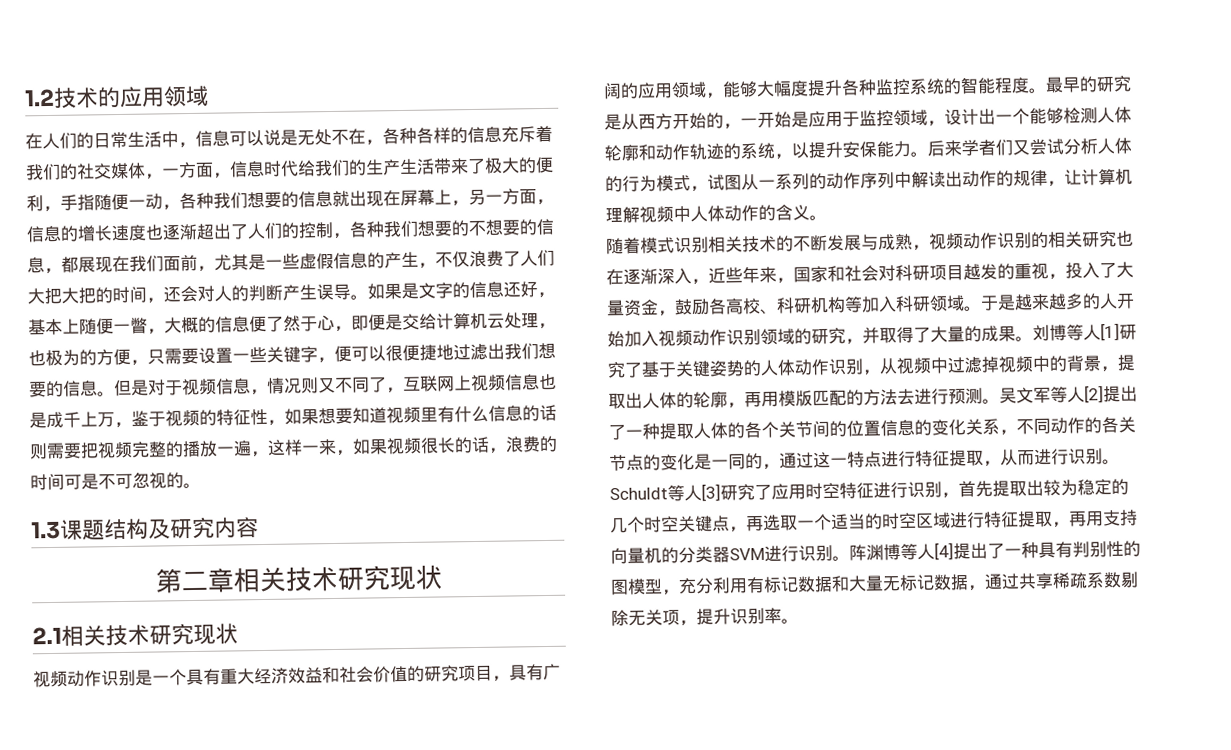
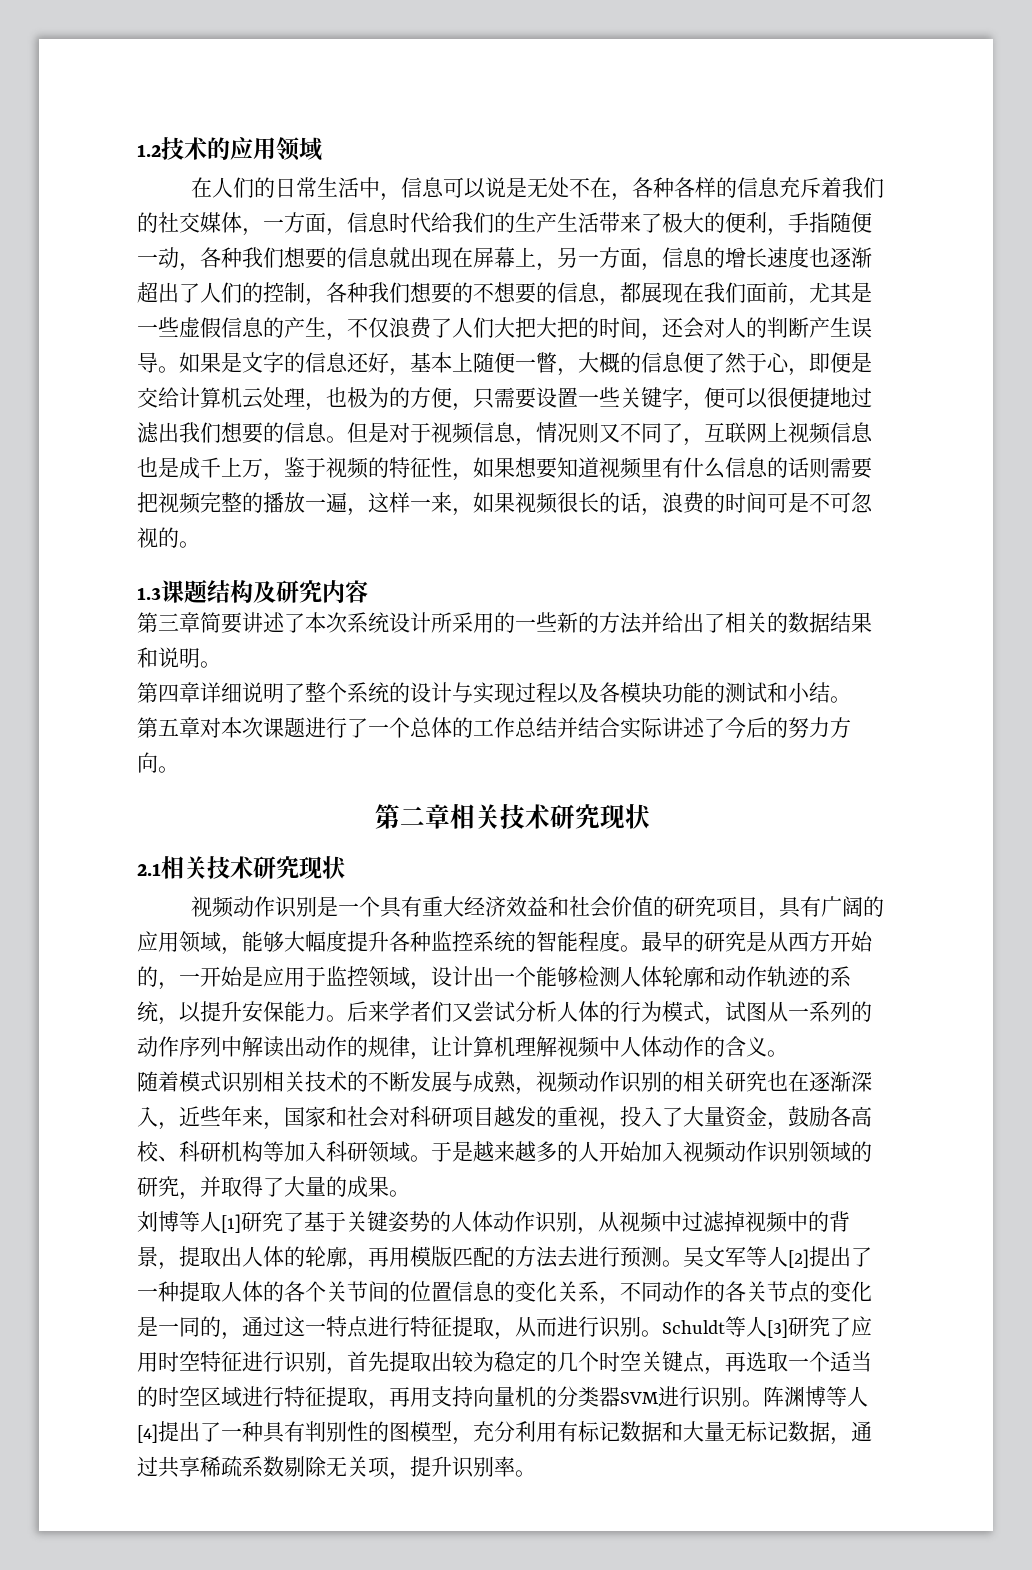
+ 第三章简要讲述了本次系统设计所采用的一些新的方法并给出了相关的数据结果和说明。
+ 第四章详细说明了整个系统的设计与实现过程以及各模块功能的测试和小结。
+ 第五章对本次课题进行了一个总体的工作总结并结合实际讲述了今后的努力方向。
- 于是越来越多的人开始加入视频动作识别领域的研究，并取得了大量的成果。刘博等人[1]研究了基于关键姿势的人体动作识别，从视频中过滤掉视频中的背景，提取出人体的轮廓，再用模版匹配的方法去进行预测。
+ 于是越来越多的人开始加入视频动作识别领域的研究，并取得了大量的成果。
+ 刘博等人[1]研究了基于关键姿势的人体动作识别，从视频中过滤掉视频中的背景，提取出人体的轮廓，再用模版匹配的方法去进行预测。

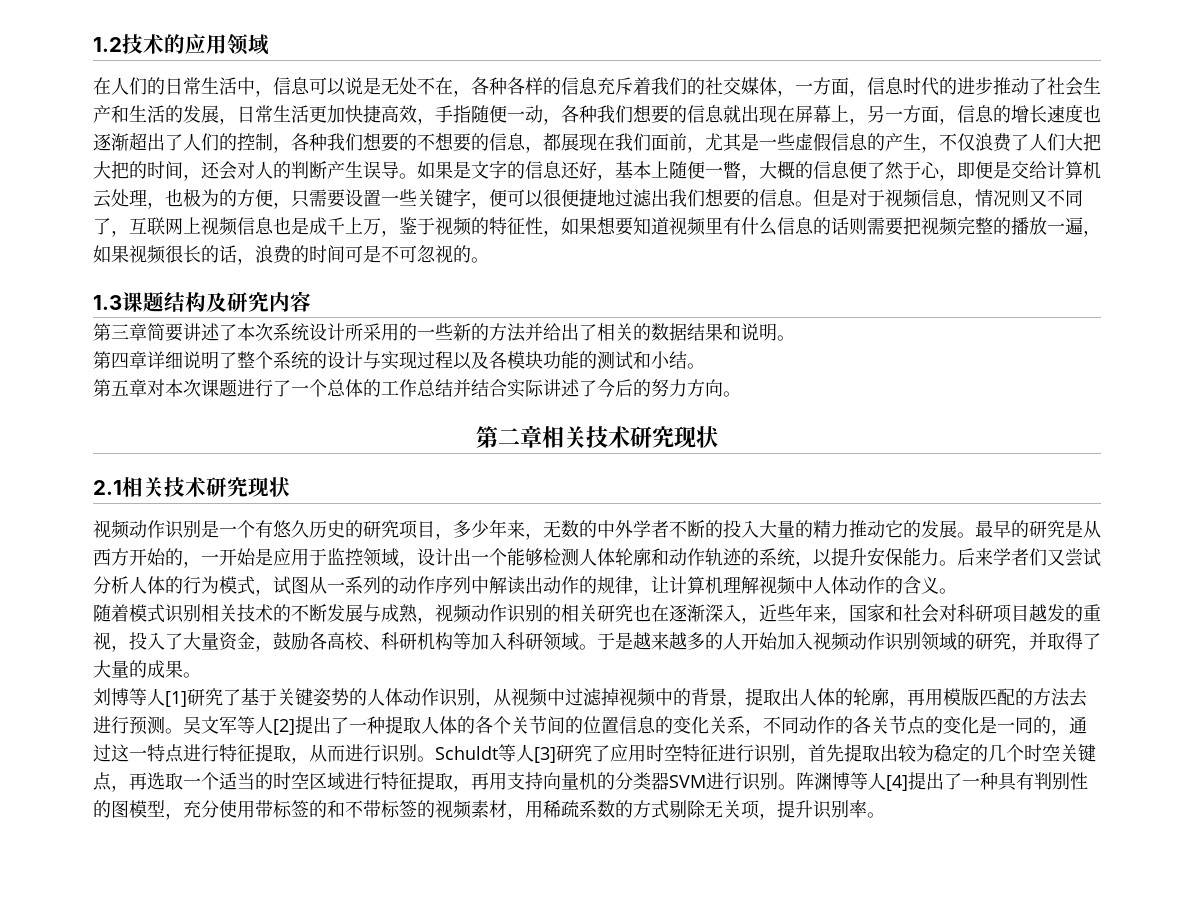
- 在人们的日常生活中，信息可以说是无处不在，各种各样的信息充斥着我们的社交媒体，一方面，信息时代给我们的生产生活带来了极大的便利，手指随便一动，各种我们想要的信息就出现在屏幕上，另一方面，信息的增长速度也逐渐超出了人们的控制，各种我们想要的不想要的信息，都展现在我们面前，尤其是一些虚假信息的产生，不仅浪费了人们大把大把的时间，还会对人的判断产生误导。
+ 在人们的日常生活中，信息可以说是无处不在，各种各样的信息充斥着我们的社交媒体，一方面，信息时代的进步推动了社会生产和生活的发展，日常生活更加快捷高效，手指随便一动，各种我们想要的信息就出现在屏幕上，另一方面，信息的增长速度也逐渐超出了人们的控制，各种我们想要的不想要的信息，都展现在我们面前，尤其是一些虚假信息的产生，不仅浪费了人们大把大把的时间，还会对人的判断产生误导。
- 但是对于视频信息，情况则又不同了，互联网上视频信息也是成千上万，鉴于视频的特征性，如果想要知道视频里有什么信息的话则需要把视频完整的播放一遍，这样一来，如果视频很长的话，浪费的时间可是不可忽视的。
+ 但是对于视频信息，情况则又不同了，互联网上视频信息也是成千上万，鉴于视频的特征性，如果想要知道视频里有什么信息的话则需要把视频完整的播放一遍，如果视频很长的话，浪费的时间可是不可忽视的。
- 视频动作识别是一个具有重大经济效益和社会价值的研究项目，具有广阔的应用领域，能够大幅度提升各种监控系统的智能程度。
+ 视频动作识别是一个有悠久历史的研究项目，多少年来，无数的中外学者不断的投入大量的精力推动它的发展。
- 阵渊博等人[4]提出了一种具有判别性的图模型，充分利用有标记数据和大量无标记数据，通过共享稀疏系数剔除无关项，提升识别率。
+ 阵渊博等人[4]提出了一种具有判别性的图模型，充分使用带标签的和不带标签的视频素材，用稀疏系数的方式剔除无关项，提升识别率。

